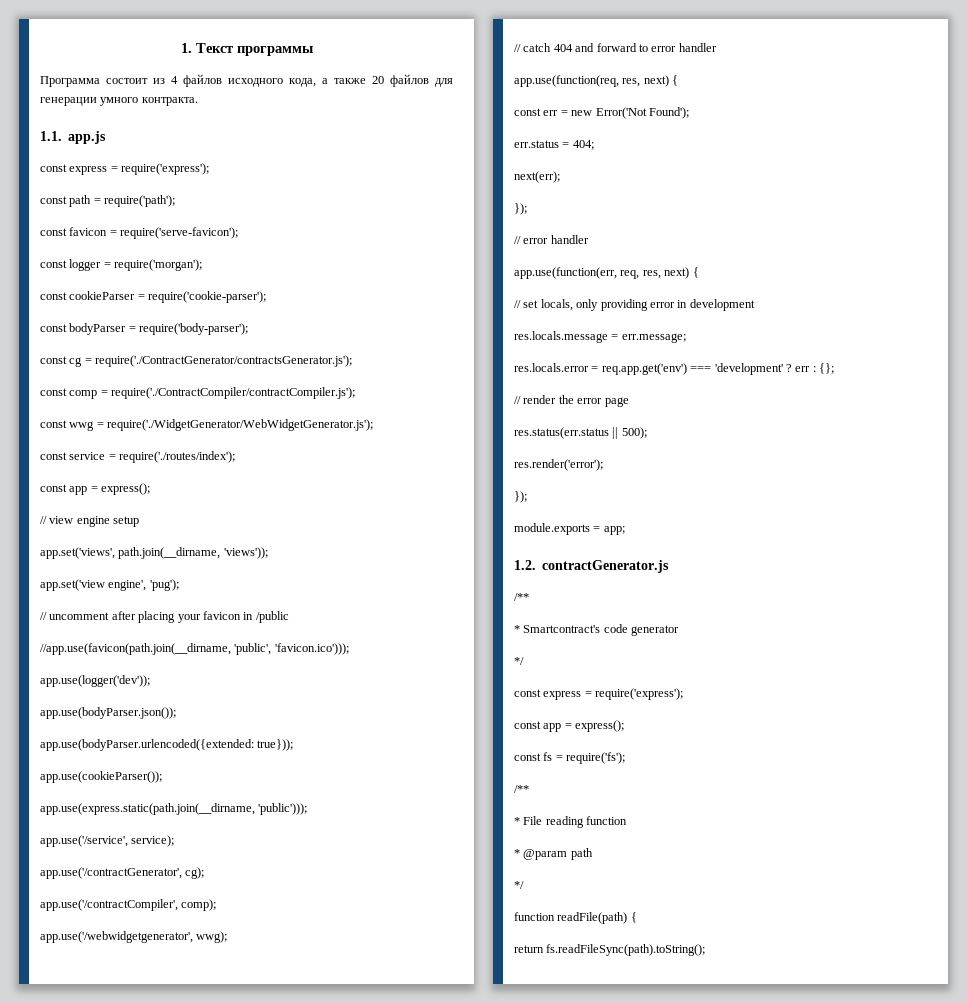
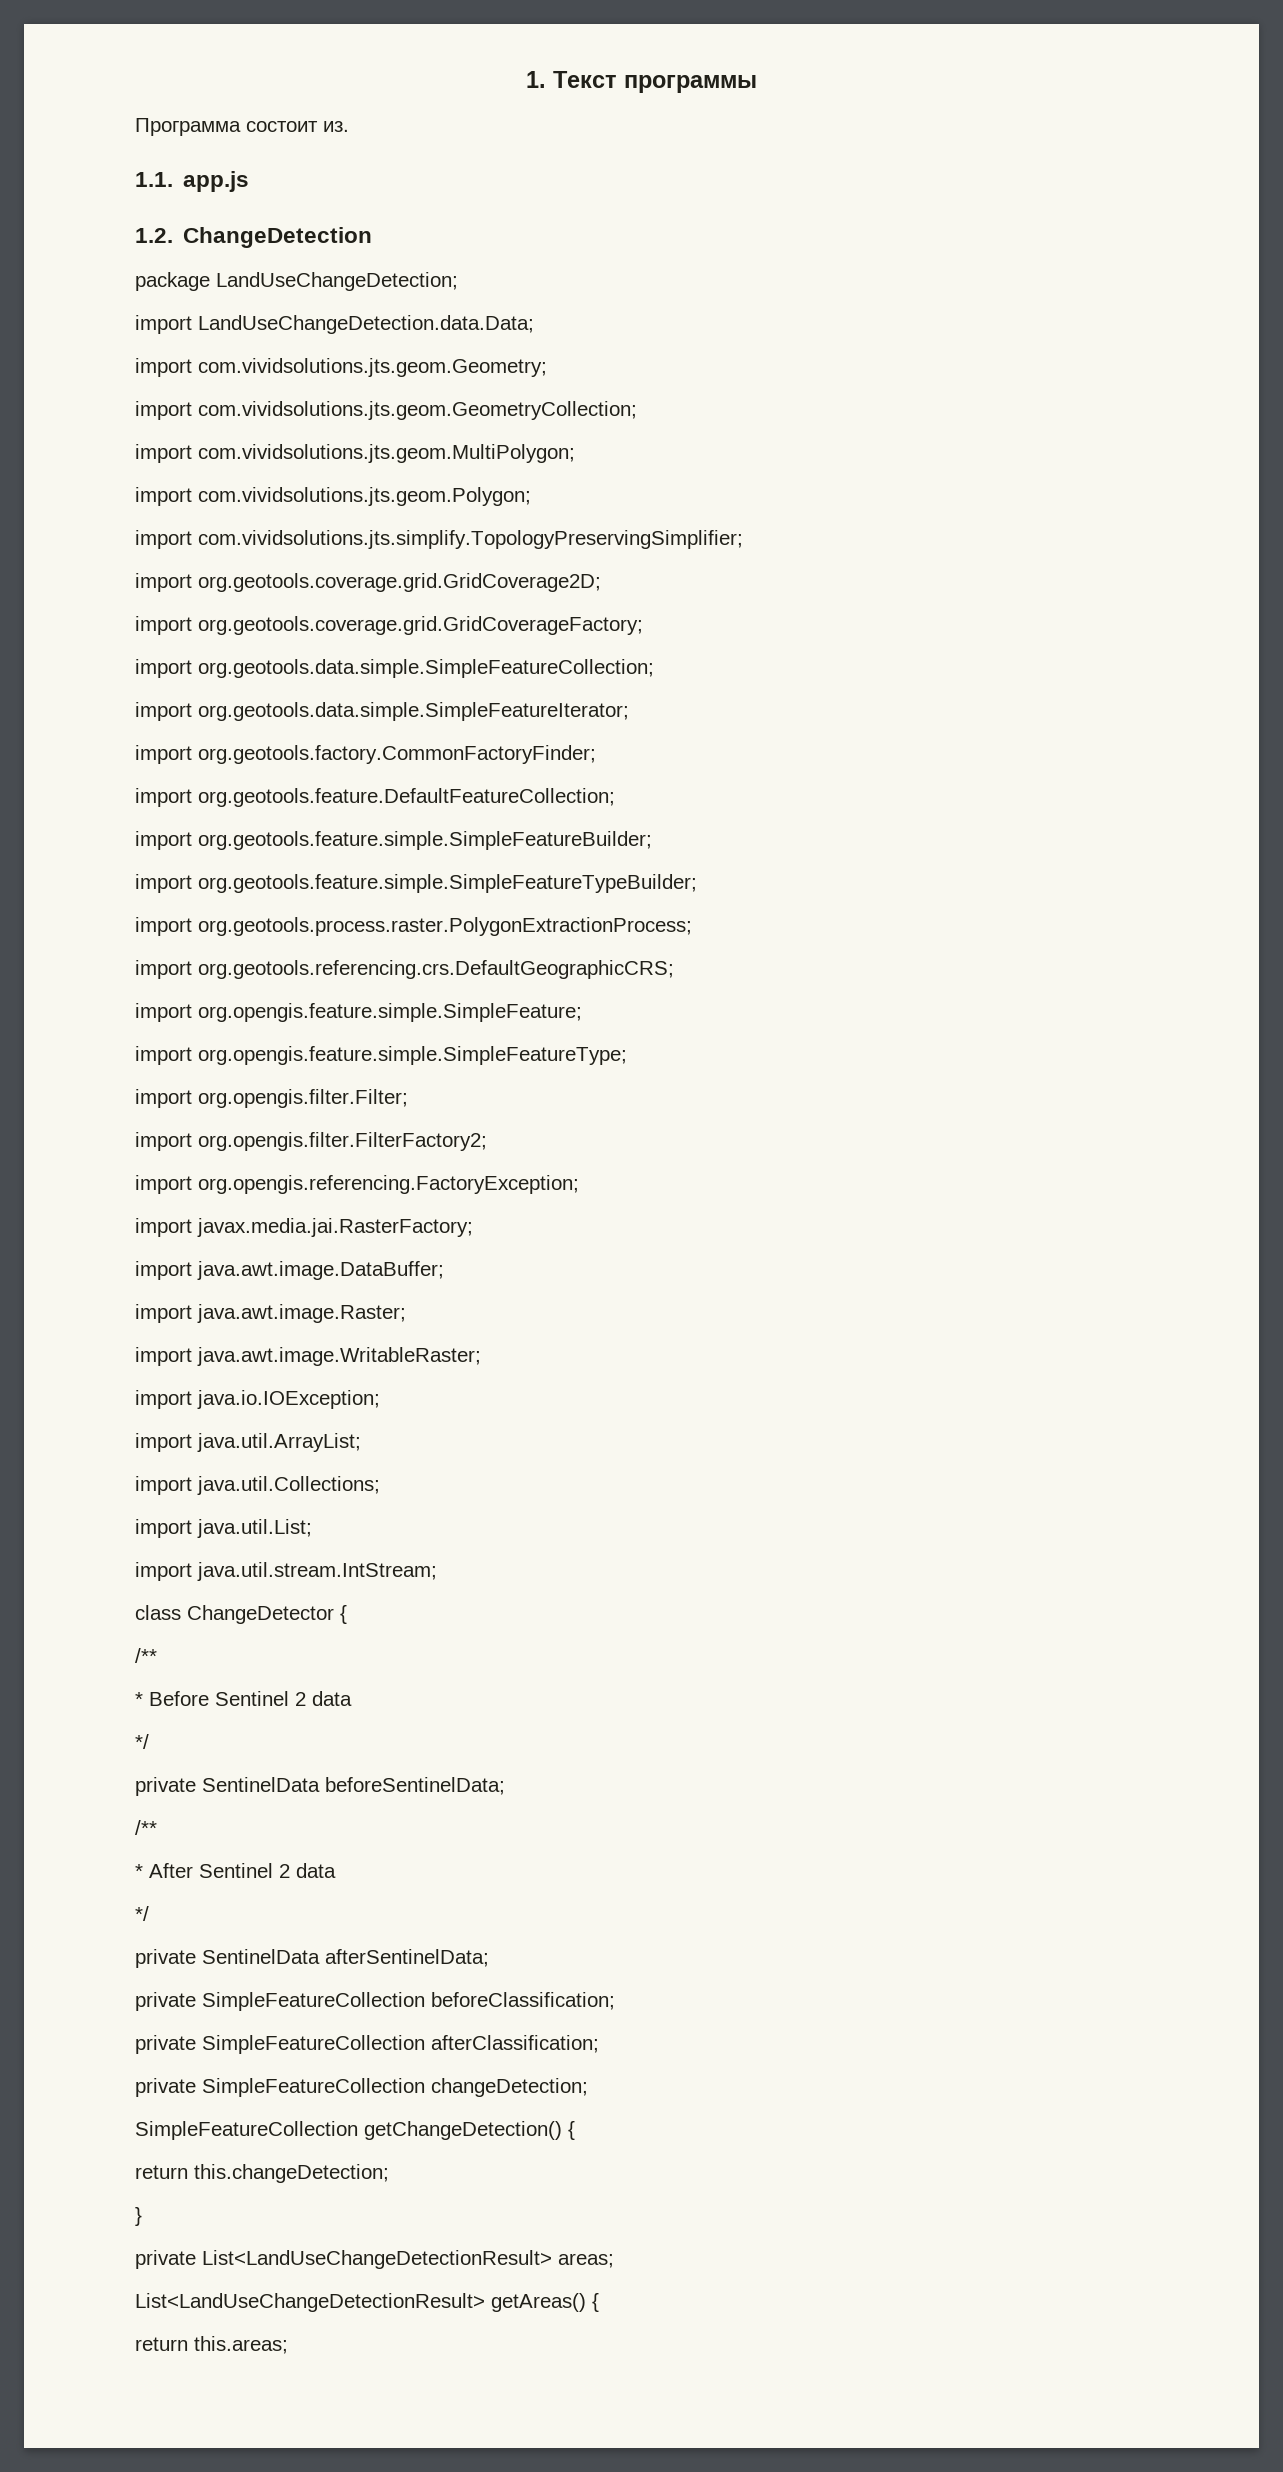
- Программа состоит из 4 файлов исходного кода, а также 20 файлов для генерации умного контракта.
+ Программа состоит из.
  1.1. app.js
- const express = require('express');
- const path = require('path');
- const favicon = require('serve-favicon');
- const logger = require('morgan');
- const cookieParser = require('cookie-parser');
- const bodyParser = require('body-parser');
- const cg = require('./ContractGenerator/contractsGenerator.js');
- const comp = require('./ContractCompiler/contractCompiler.js');
- const wwg = require('./WidgetGenerator/WebWidgetGenerator.js');
- const service = require('./routes/index');
- const app = express();
- // view engine setup
- app.set('views', path.join(__dirname, 'views'));
- app.set('view engine', 'pug');
- // uncomment after placing your favicon in /public
- //app.use(favicon(path.join(__dirname, 'public', 'favicon.ico')));
- app.use(logger('dev'));
- app.use(bodyParser.json());
- app.use(bodyParser.urlencoded({extended: true}));
- app.use(cookieParser());
- app.use(express.static(path.join(__dirname, 'public')));
- app.use('/service', service);
- app.use('/contractGenerator', cg);
- app.use('/contractCompiler', comp);
- app.use('/webwidgetgenerator', wwg);
- // catch 404 and forward to error handler
- app.use(function(req, res, next) {
- const err = new Error('Not Found');
- err.status = 404;
- next(err);
- });
- // error handler
- app.use(function(err, req, res, next) {
- // set locals, only providing error in development
- res.locals.message = err.message;
- res.locals.error = req.app.get('env') === 'development' ? err : {};
- // render the error page
- res.status(err.status || 500);
- res.render('error');
- });
- module.exports = app;
- 1.2. contractGenerator.js
+ 1.2. ChangeDetection
+ package LandUseChangeDetection;
+ import LandUseChangeDetection.data.Data;
+ import com.vividsolutions.jts.geom.Geometry;
+ import com.vividsolutions.jts.geom.GeometryCollection;
+ import com.vividsolutions.jts.geom.MultiPolygon;
+ import com.vividsolutions.jts.geom.Polygon;
+ import com.vividsolutions.jts.simplify.TopologyPreservingSimplifier;
+ import org.geotools.coverage.grid.GridCoverage2D;
+ import org.geotools.coverage.grid.GridCoverageFactory;
+ import org.geotools.data.simple.SimpleFeatureCollection;
+ import org.geotools.data.simple.SimpleFeatureIterator;
+ import org.geotools.factory.CommonFactoryFinder;
+ import org.geotools.feature.DefaultFeatureCollection;
+ import org.geotools.feature.simple.SimpleFeatureBuilder;
+ import org.geotools.feature.simple.SimpleFeatureTypeBuilder;
+ import org.geotools.process.raster.PolygonExtractionProcess;
+ import org.geotools.referencing.crs.DefaultGeographicCRS;
+ import org.opengis.feature.simple.SimpleFeature;
+ import org.opengis.feature.simple.SimpleFeatureType;
+ import org.opengis.filter.Filter;
+ import org.opengis.filter.FilterFactory2;
+ import org.opengis.referencing.FactoryException;
+ import javax.media.jai.RasterFactory;
+ import java.awt.image.DataBuffer;
+ import java.awt.image.Raster;
+ import java.awt.image.WritableRaster;
+ import java.io.IOException;
+ import java.util.ArrayList;
+ import java.util.Collections;
+ import java.util.List;
+ import java.util.stream.IntStream;
+ class ChangeDetector {
  /**
- * Smartcontract's code generator
+ * Before Sentinel 2 data
  */
- const express = require('express');
- const app = express();
- const fs = require('fs');
+ private SentinelData beforeSentinelData;
  /**
- * File reading function
- * @param path
+ * After Sentinel 2 data
  */
- function readFile(path) {
- return fs.readFileSync(path).toString();
+ private SentinelData afterSentinelData;
+ private SimpleFeatureCollection beforeClassification;
+ private SimpleFeatureCollection afterClassification;
+ private SimpleFeatureCollection changeDetection;
+ SimpleFeatureCollection getChangeDetection() {
+ return this.changeDetection;
+ }
+ private List<LandUseChangeDetectionResult> areas;
+ List<LandUseChangeDetectionResult> getAreas() {
+ return this.areas;

